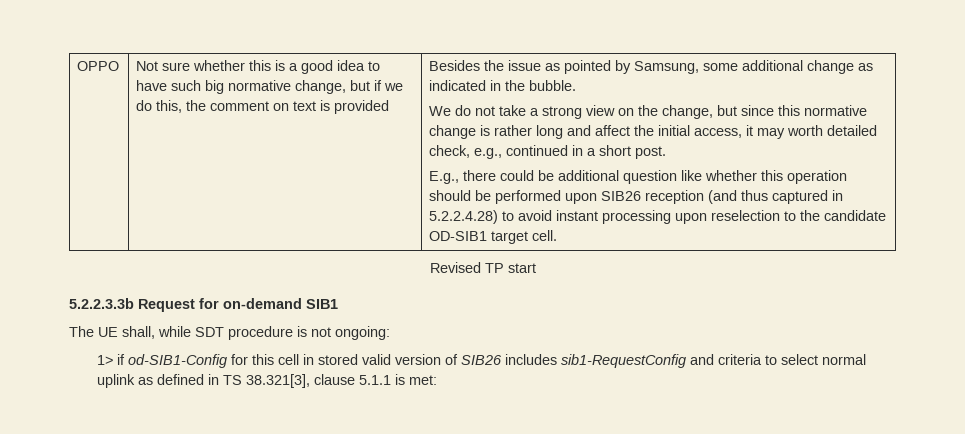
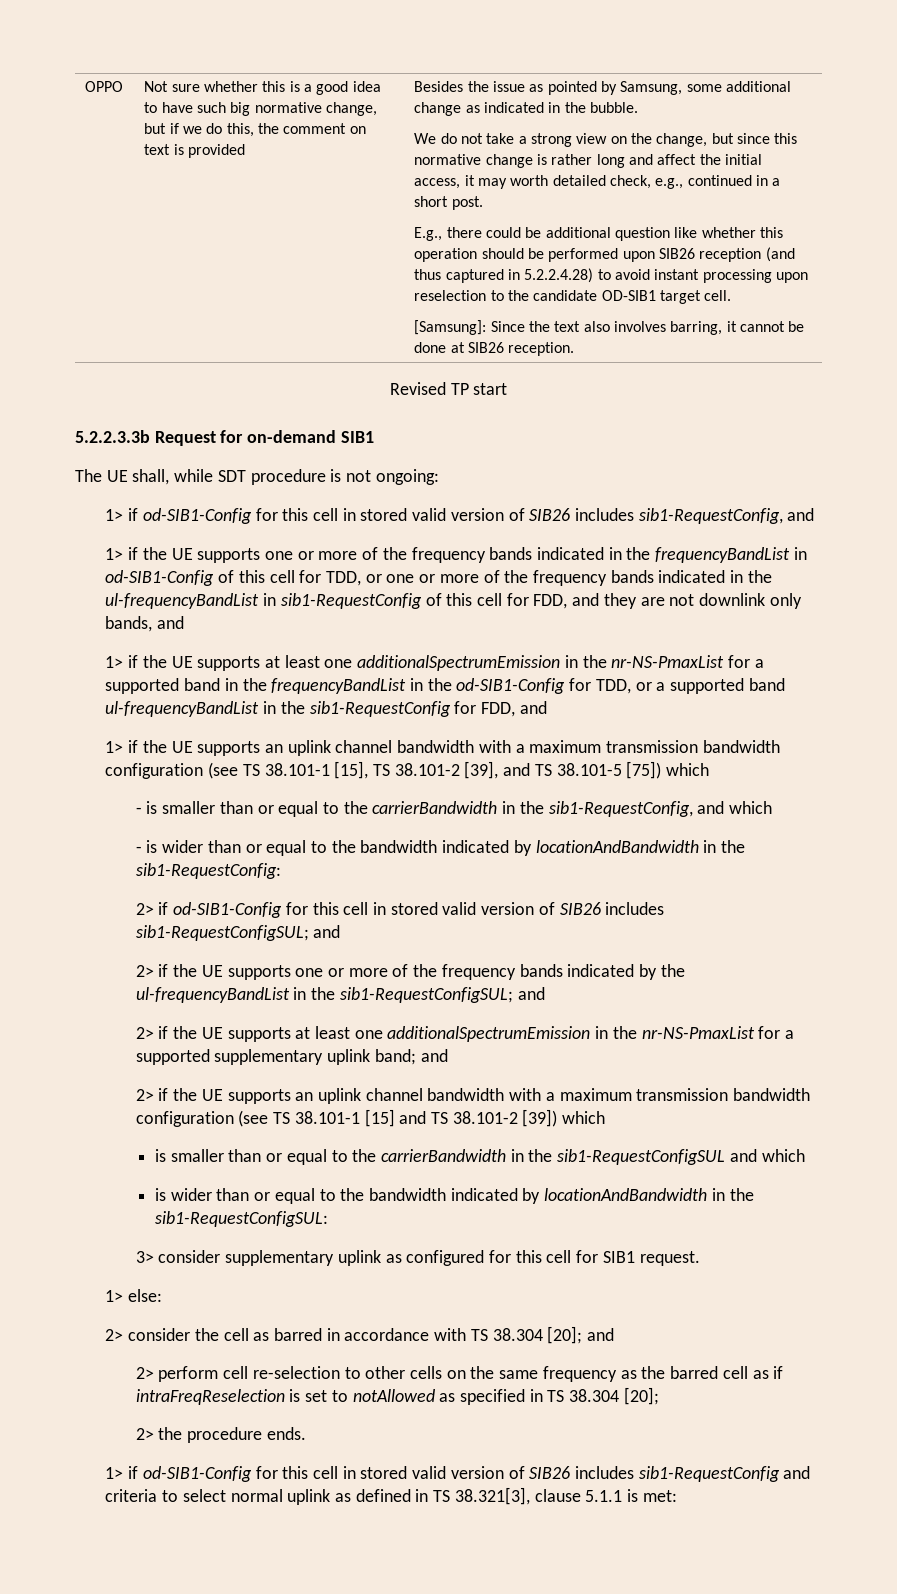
+ [Samsung]: Since the text also involves barring, it cannot be done at SIB26 reception.
+ 1> if od-SIB1-Config for this cell in stored valid version of SIB26 includes sib1-RequestConfig, and
+ 1> if the UE supports one or more of the frequency bands indicated in the frequencyBandList in od-SIB1-Config of this cell for TDD, or one or more of the frequency bands indicated in the ul-frequencyBandList in sib1-RequestConfig of this cell for FDD, and they are not downlink only bands, and
+ 1> if the UE supports at least one additionalSpectrumEmission in the nr-NS-PmaxList for a supported band in the frequencyBandList in the od-SIB1-Config for TDD, or a supported band ul-frequencyBandList in the sib1-RequestConfig for FDD, and
+ 1> if the UE supports an uplink channel bandwidth with a maximum transmission bandwidth configuration (see TS 38.101-1 [15], TS 38.101-2 [39], and TS 38.101-5 [75]) which
+ - is smaller than or equal to the carrierBandwidth in the sib1-RequestConfig, and which
+ - is wider than or equal to the bandwidth indicated by locationAndBandwidth in the sib1-RequestConfig:
+ 2> if od-SIB1-Config for this cell in stored valid version of SIB26 includes sib1-RequestConfigSUL; and
+ 2> if the UE supports one or more of the frequency bands indicated by the ul-frequencyBandList in the sib1-RequestConfigSUL; and
+ 2> if the UE supports at least one additionalSpectrumEmission in the nr-NS-PmaxList for a supported supplementary uplink band; and
+ 2> if the UE supports an uplink channel bandwidth with a maximum transmission bandwidth configuration (see TS 38.101-1 [15] and TS 38.101-2 [39]) which
+ is smaller than or equal to the carrierBandwidth in the sib1-RequestConfigSUL and which
+ is wider than or equal to the bandwidth indicated by locationAndBandwidth in the sib1-RequestConfigSUL:
+ 3> consider supplementary uplink as configured for this cell for SIB1 request.
+ 1> else:
+ 2> consider the cell as barred in accordance with TS 38.304 [20]; and
+ 2> perform cell re-selection to other cells on the same frequency as the barred cell as if intraFreqReselection is set to notAllowed as specified in TS 38.304 [20];
+ 2> the procedure ends.

